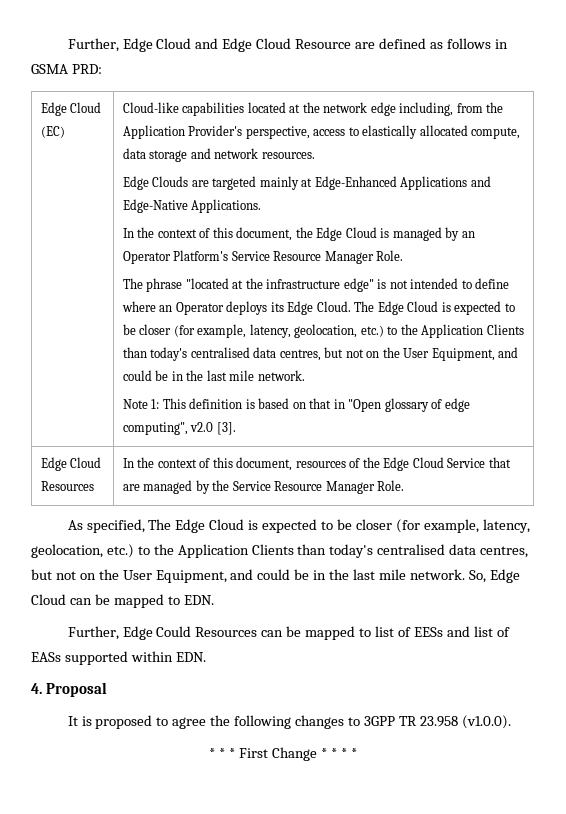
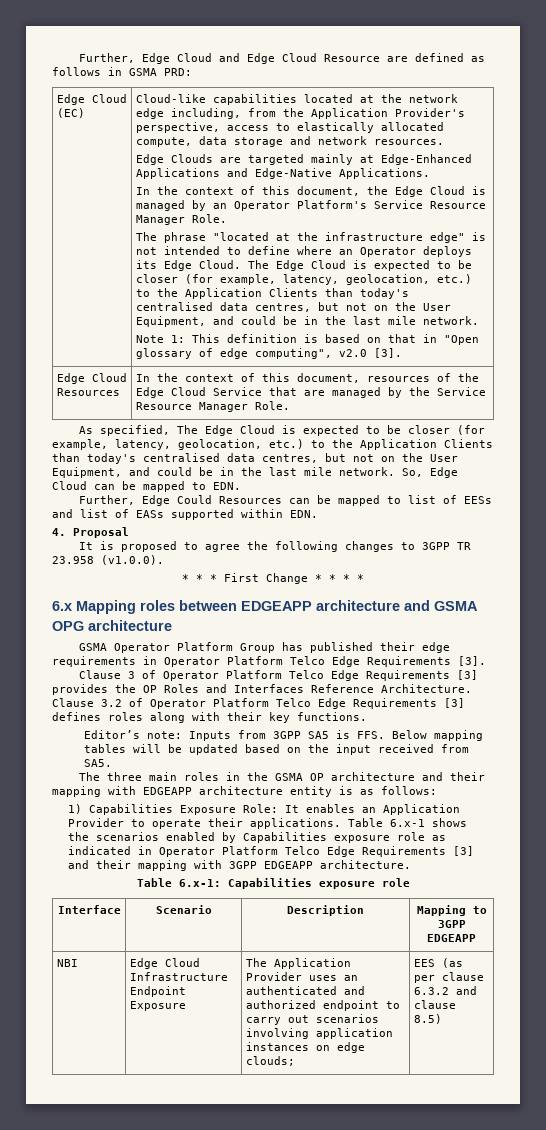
+ 6.x Mapping roles between EDGEAPP architecture and GSMA OPG architecture
+ GSMA Operator Platform Group has published their edge requirements in Operator Platform Telco Edge Requirements [3].
+ Clause 3 of Operator Platform Telco Edge Requirements [3] provides the OP Roles and Interfaces Reference Architecture. Clause 3.2 of Operator Platform Telco Edge Requirements [3] defines roles along with their key functions.
+ Editor’s note: Inputs from 3GPP SA5 is FFS. Below mapping tables will be updated based on the input received from SA5.
+ The three main roles in the GSMA OP architecture and their mapping with EDGEAPP architecture entity is as follows:
+ 1) Capabilities Exposure Role: It enables an Application Provider to operate their applications. Table 6.x-1 shows the scenarios enabled by Capabilities exposure role as indicated in Operator Platform Telco Edge Requirements [3] and their mapping with 3GPP EDGEAPP architecture.
+ Table 6.x-1: Capabilities exposure role
+ Interface | Scenario | Description | Mapping to 3GPP EDGEAPP
+ NBI | Edge Cloud Infrastructure Endpoint Exposure | The Application Provider uses an authenticated and authorized endpoint to carry out scenarios involving application instances on edge clouds; | EES (as per clause 6.3.2 and clause 8.5)

